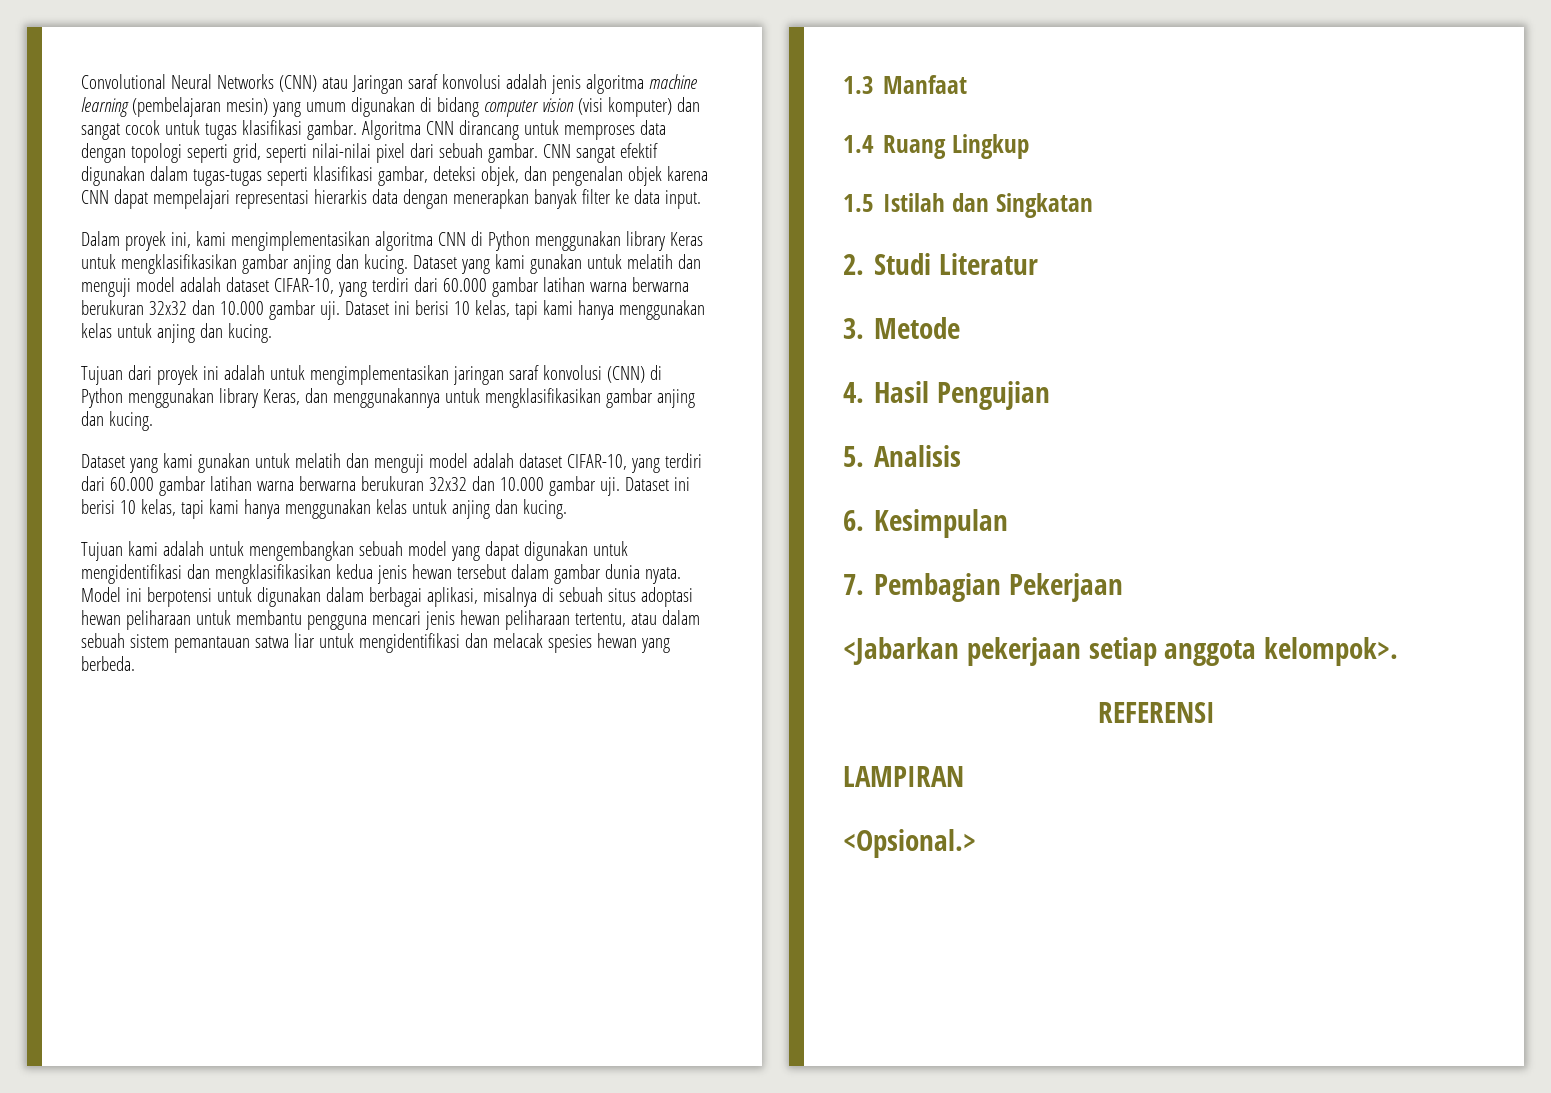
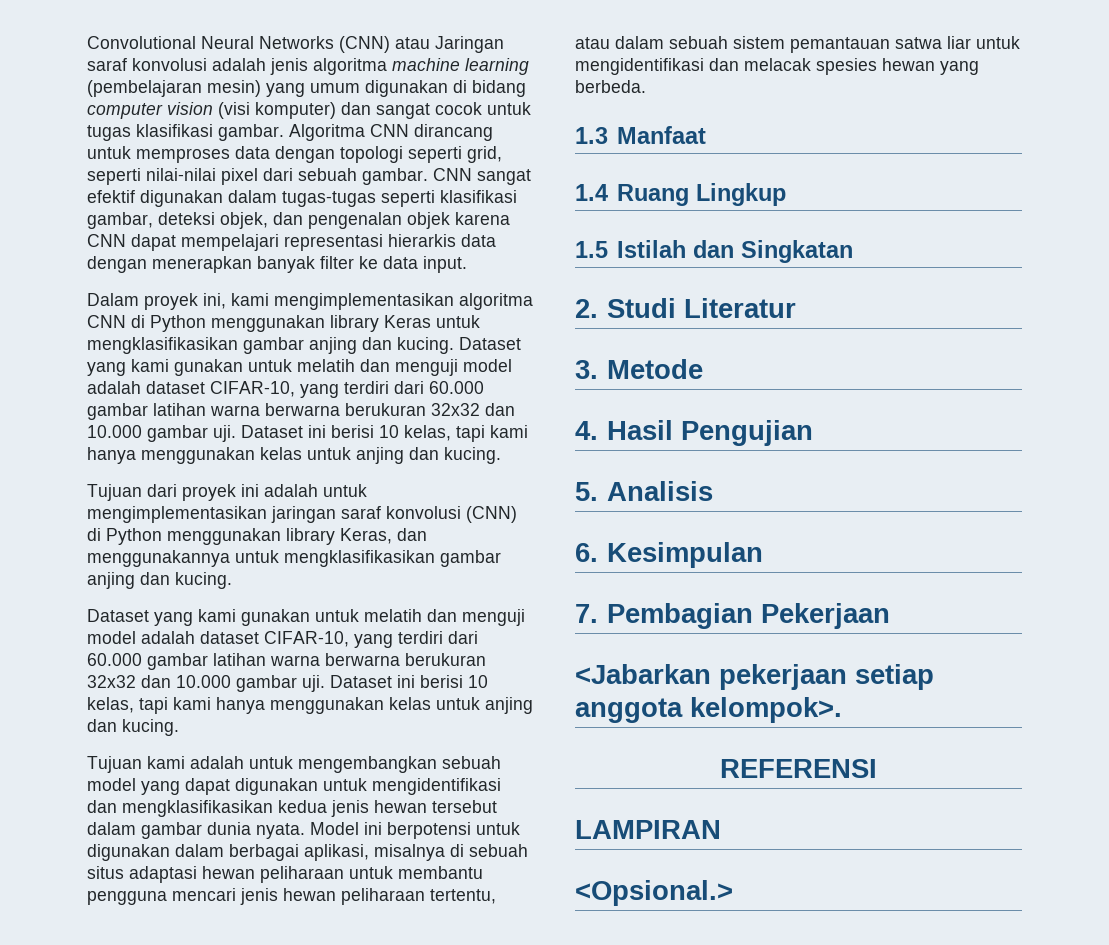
- Model ini berpotensi untuk digunakan dalam berbagai aplikasi, misalnya di sebuah situs adoptasi hewan peliharaan untuk membantu pengguna mencari jenis hewan peliharaan tertentu, atau dalam sebuah sistem pemantauan satwa liar untuk mengidentifikasi dan melacak spesies hewan yang berbeda.
+ Model ini berpotensi untuk digunakan dalam berbagai aplikasi, misalnya di sebuah situs adaptasi hewan peliharaan untuk membantu pengguna mencari jenis hewan peliharaan tertentu, atau dalam sebuah sistem pemantauan satwa liar untuk mengidentifikasi dan melacak spesies hewan yang berbeda.

